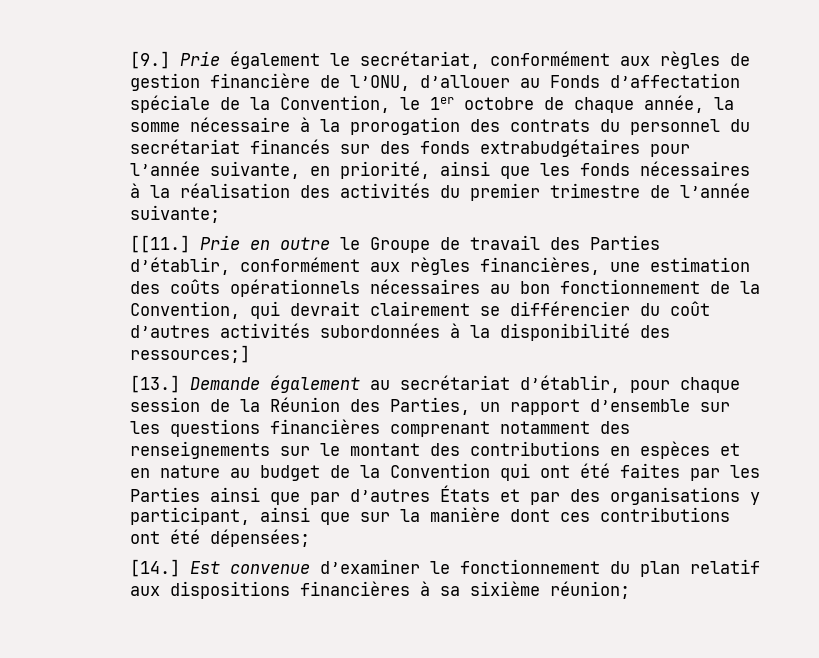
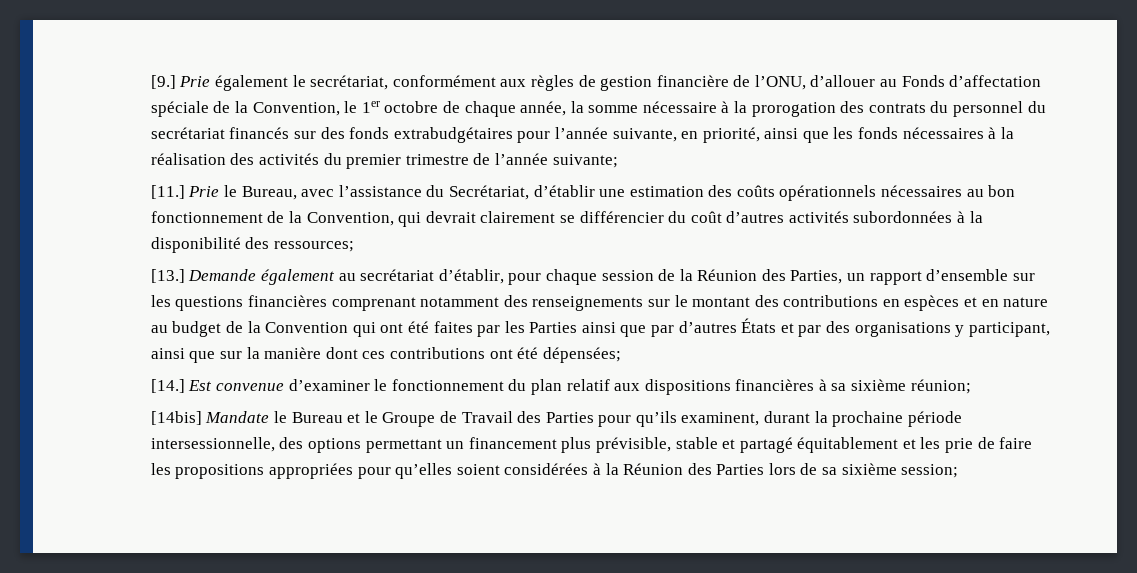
- [[11.] Prie en outre le Groupe de travail des Parties d’établir, conformément aux règles financières, une estimation des coûts opérationnels nécessaires au bon fonctionnement de la Convention, qui devrait clairement se différencier du coût d’autres activités subordonnées à la disponibilité des ressources;]
+ [11.] Prie le Bureau, avec l’assistance du Secrétariat, d’établir une estimation des coûts opérationnels nécessaires au bon fonctionnement de la Convention, qui devrait clairement se différencier du coût d’autres activités subordonnées à la disponibilité des ressources;
+ [14bis] Mandate le Bureau et le Groupe de Travail des Parties pour qu’ils examinent, durant la prochaine période intersessionnelle, des options permettant un financement plus prévisible, stable et partagé équitablement et les prie de faire les propositions appropriées pour qu’elles soient considérées à la Réunion des Parties lors de sa sixième session;

